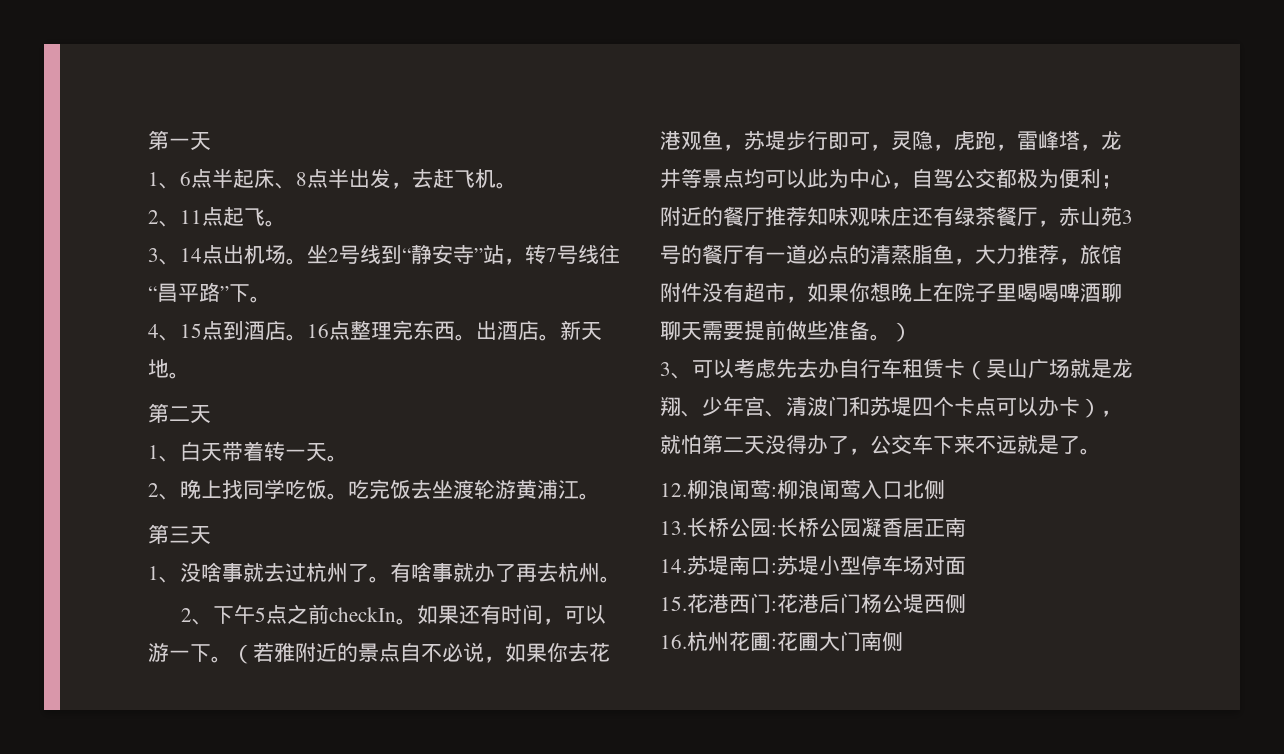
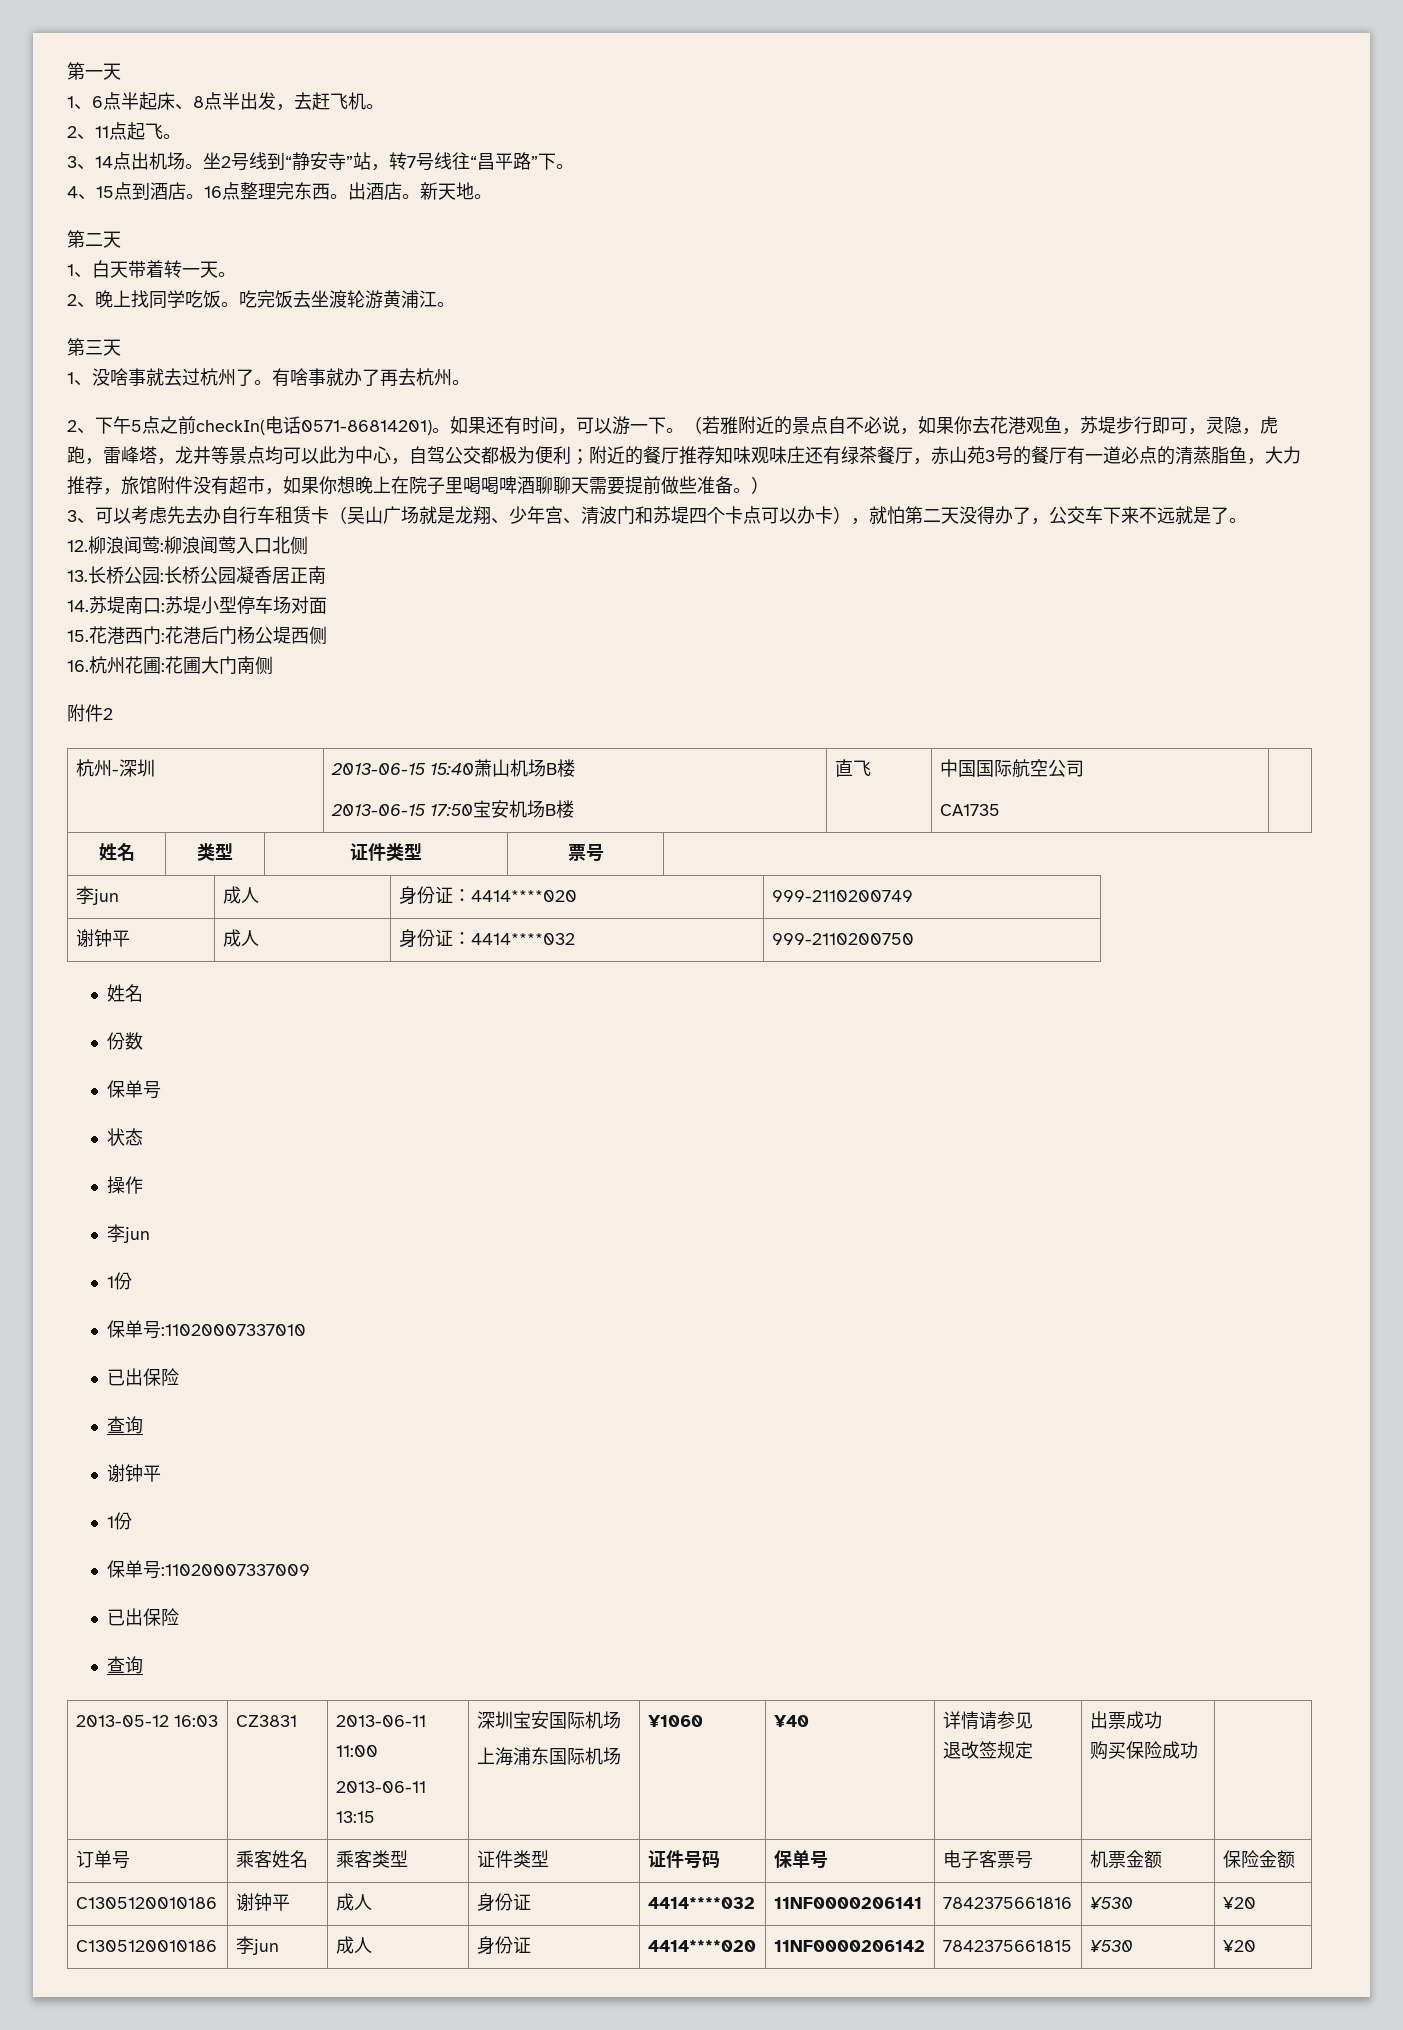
- 2、下午5点之前checkIn。
+ 2、下午5点之前checkIn(电话0571-86814201)。
+ 附件2
+ 杭州-深圳 | 2013-06-15 15:40萧山机场B楼
+ 2013-06-15 17:50宝安机场B楼 | 直飞 | 中国国际航空公司
+ CA1735 |
+ 姓名 | 类型 | 证件类型 | 票号
+ 李jun | 成人 | 身份证：4414****020 | 999-2110200749
+ 谢钟平 | 成人 | 身份证：4414****032 | 999-2110200750
+ 姓名
+ 份数
+ 保单号
+ 状态
+ 操作
+ 李jun
+ 1份
+ 保单号:11020007337010
+ 已出保险
+ 查询
+ 谢钟平
+ 1份
+ 保单号:11020007337009
+ 已出保险
+ 查询
+ 2013-05-12 16:03 | CZ3831 | 2013-06-11 11:00
+ 2013-06-11 13:15 | 深圳宝安国际机场
+ 上海浦东国际机场 | ¥1060 | ¥40 | 详情请参见
+ 退改签规定 | 出票成功
+ 购买保险成功 |
+ 订单号 | 乘客姓名 | 乘客类型 | 证件类型 | 证件号码 | 保单号 | 电子客票号 | 机票金额 | 保险金额
+ C1305120010186 | 谢钟平 | 成人 | 身份证 | 4414****032 | 11NF0000206141 | 7842375661816 | ¥530 | ¥20
+ C1305120010186 | 李jun | 成人 | 身份证 | 4414****020 | 11NF0000206142 | 7842375661815 | ¥530 | ¥20

